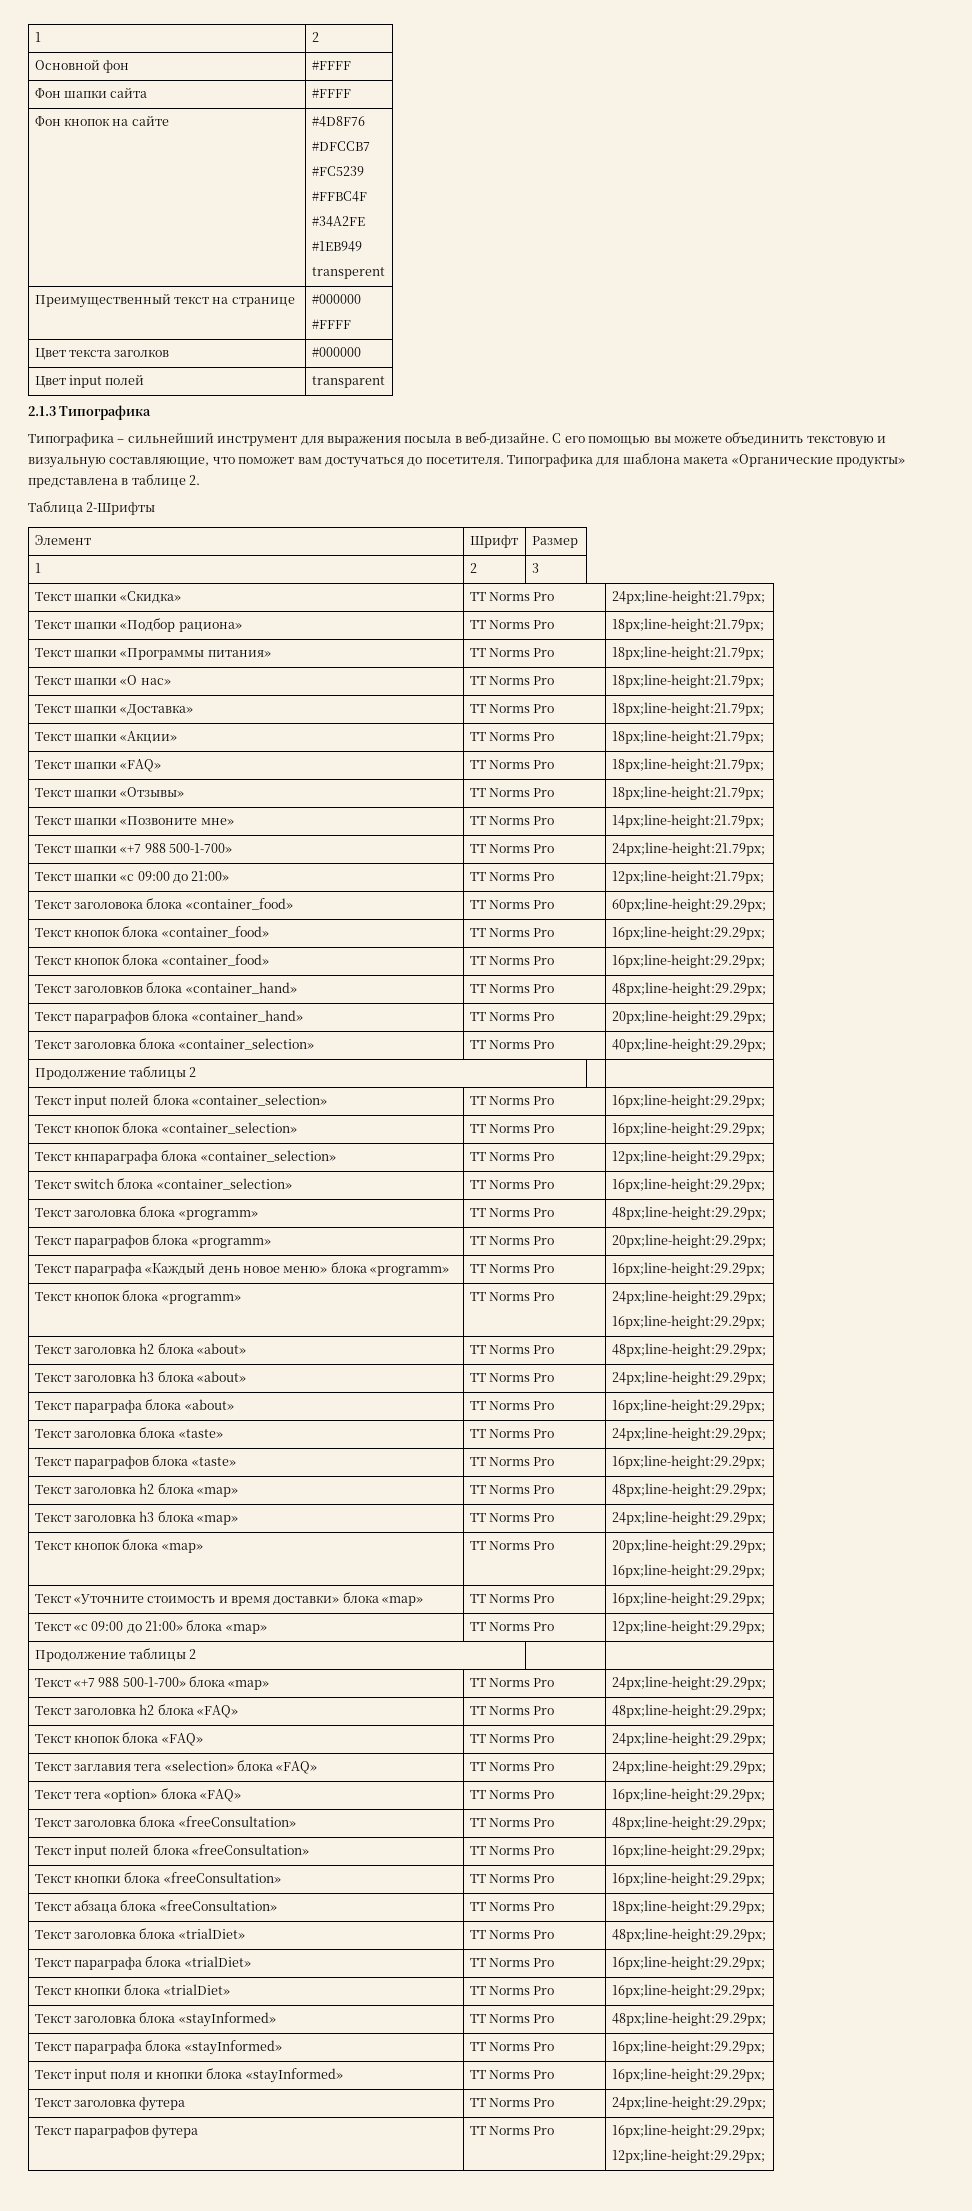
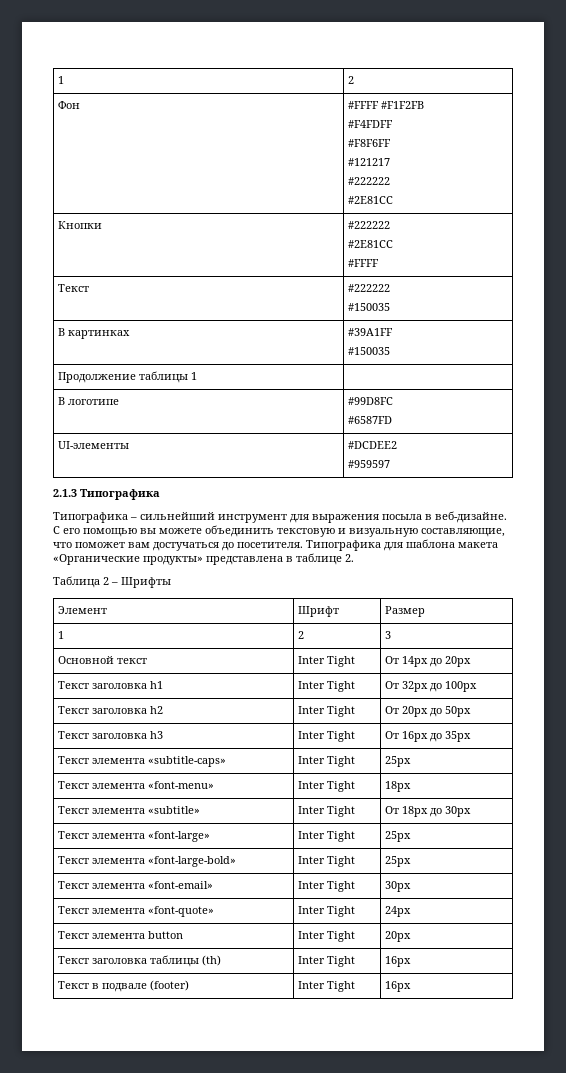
- Основной фон | #FFFF
- Фон шапки сайта | #FFFF
- Фон кнопок на сайте | #4D8F76
- #DFCCB7
- #FC5239
- #FFBC4F
- #34A2FE
- #1EB949
- transperent
- Преимущественный текст на странице | #000000
+ Фон | #FFFF #F1F2FB
+ #F4FDFF
+ #F8F6FF
+ #121217
+ #222222
+ #2E81CC
+ Кнопки | #222222
+ #2E81CC
  #FFFF
- Цвет текста заголков | #000000
- Цвет input полей | transparent
+ Текст | #222222
+ #150035
+ В картинках | #39A1FF
+ #150035
+ Продолжение таблицы 1 |
+ В логотипе | #99D8FC
+ #6587FD
+ UI-элементы | #DCDEE2
+ #959597
- Таблица 2-Шрифты
+ Таблица 2 – Шрифты
- Текст шапки «Скидка» | TT Norms Pro | 24px;line-height:21.79px;
- Текст шапки «Подбор рациона» | TT Norms Pro | 18px;line-height:21.79px;
- Текст шапки «Программы питания» | TT Norms Pro | 18px;line-height:21.79px;
- Текст шапки «О нас» | TT Norms Pro | 18px;line-height:21.79px;
- Текст шапки «Доставка» | TT Norms Pro | 18px;line-height:21.79px;
- Текст шапки «Акции» | TT Norms Pro | 18px;line-height:21.79px;
- Текст шапки «FAQ» | TT Norms Pro | 18px;line-height:21.79px;
- Текст шапки «Отзывы» | TT Norms Pro | 18px;line-height:21.79px;
- Текст шапки «Позвоните мне» | TT Norms Pro | 14px;line-height:21.79px;
- Текст шапки «+7 988 500-1-700» | TT Norms Pro | 24px;line-height:21.79px;
- Текст шапки «c 09:00 до 21:00» | TT Norms Pro | 12px;line-height:21.79px;
- Текст заголовока блока «container_food» | TT Norms Pro | 60px;line-height:29.29px;
- Текст кнопок блока «container_food» | TT Norms Pro | 16px;line-height:29.29px;
- Текст кнопок блока «container_food» | TT Norms Pro | 16px;line-height:29.29px;
- Текст заголовков блока «container_hand» | TT Norms Pro | 48px;line-height:29.29px;
- Текст параграфов блока «container_hand» | TT Norms Pro | 20px;line-height:29.29px;
- Текст заголовка блока «container_selection» | TT Norms Pro | 40px;line-height:29.29px;
- Продолжение таблицы 2 | |
- Текст input полей блока «container_selection» | TT Norms Pro | 16px;line-height:29.29px;
- Текст кнопок блока «container_selection» | TT Norms Pro | 16px;line-height:29.29px;
- Текст кнпараграфа блока «container_selection» | TT Norms Pro | 12px;line-height:29.29px;
- Текст switch блока «container_selection» | TT Norms Pro | 16px;line-height:29.29px;
- Текст заголовка блока «programm» | TT Norms Pro | 48px;line-height:29.29px;
- Текст параграфов блока «programm» | TT Norms Pro | 20px;line-height:29.29px;
- Текст параграфа «Каждый день новое меню» блока «programm» | TT Norms Pro | 16px;line-height:29.29px;
- Текст кнопок блока «programm» | TT Norms Pro | 24px;line-height:29.29px;
- 16px;line-height:29.29px;
- Текст заголовка h2 блока «about» | TT Norms Pro | 48px;line-height:29.29px;
- Текст заголовка h3 блока «about» | TT Norms Pro | 24px;line-height:29.29px;
- Текст параграфа блока «about» | TT Norms Pro | 16px;line-height:29.29px;
- Текст заголовка блока «taste» | TT Norms Pro | 24px;line-height:29.29px;
- Текст параграфов блока «taste» | TT Norms Pro | 16px;line-height:29.29px;
- Текст заголовка h2 блока «map» | TT Norms Pro | 48px;line-height:29.29px;
- Текст заголовка h3 блока «map» | TT Norms Pro | 24px;line-height:29.29px;
- Текст кнопок блока «map» | TT Norms Pro | 20px;line-height:29.29px;
- 16px;line-height:29.29px;
- Текст «Уточните стоимость и время доставки» блока «map» | TT Norms Pro | 16px;line-height:29.29px;
- Текст «c 09:00 до 21:00» блока «map» | TT Norms Pro | 12px;line-height:29.29px;
- Продолжение таблицы 2 | |
- Текст «+7 988 500-1-700» блока «map» | TT Norms Pro | 24px;line-height:29.29px;
- Текст заголовка h2 блока «FAQ» | TT Norms Pro | 48px;line-height:29.29px;
- Текст кнопок блока «FAQ» | TT Norms Pro | 24px;line-height:29.29px;
- Текст заглавия тега «selection» блока «FAQ» | TT Norms Pro | 24px;line-height:29.29px;
- Текст тега «option» блока «FAQ» | TT Norms Pro | 16px;line-height:29.29px;
- Текст заголовка блока «freeConsultation» | TT Norms Pro | 48px;line-height:29.29px;
- Текст input полей блока «freeConsultation» | TT Norms Pro | 16px;line-height:29.29px;
- Текст кнопки блока «freeConsultation» | TT Norms Pro | 16px;line-height:29.29px;
- Текст абзаца блока «freeConsultation» | TT Norms Pro | 18px;line-height:29.29px;
- Текст заголовка блока «trialDiet» | TT Norms Pro | 48px;line-height:29.29px;
- Текст параграфа блока «trialDiet» | TT Norms Pro | 16px;line-height:29.29px;
- Текст кнопки блока «trialDiet» | TT Norms Pro | 16px;line-height:29.29px;
- Текст заголовка блока «stayInformed» | TT Norms Pro | 48px;line-height:29.29px;
- Текст параграфа блока «stayInformed» | TT Norms Pro | 16px;line-height:29.29px;
- Текст input поля и кнопки блока «stayInformed» | TT Norms Pro | 16px;line-height:29.29px;
- Текст заголовка футера | TT Norms Pro | 24px;line-height:29.29px;
- Текст параграфов футера | TT Norms Pro | 16px;line-height:29.29px;
- 12px;line-height:29.29px;
+ Основной текст | Inter Tight | От 14px до 20px
+ Текст заголовка h1 | Inter Tight | От 32px до 100px
+ Текст заголовка h2 | Inter Tight | От 20px до 50px
+ Текст заголовка h3 | Inter Tight | От 16px до 35px
+ Текст элемента «subtitle-caps» | Inter Tight | 25px
+ Текст элемента «font-menu» | Inter Tight | 18px
+ Текст элемента «subtitle» | Inter Tight | От 18px до 30px
+ Текст элемента «font-large» | Inter Tight | 25px
+ Текст элемента «font-large-bold» | Inter Tight | 25px
+ Текст элемента «font-email» | Inter Tight | 30px
+ Текст элемента «font-quote» | Inter Tight | 24px
+ Текст элемента button | Inter Tight | 20px
+ Текст заголовка таблицы (th) | Inter Tight | 16px
+ Текст в подвале (footer) | Inter Tight | 16px

